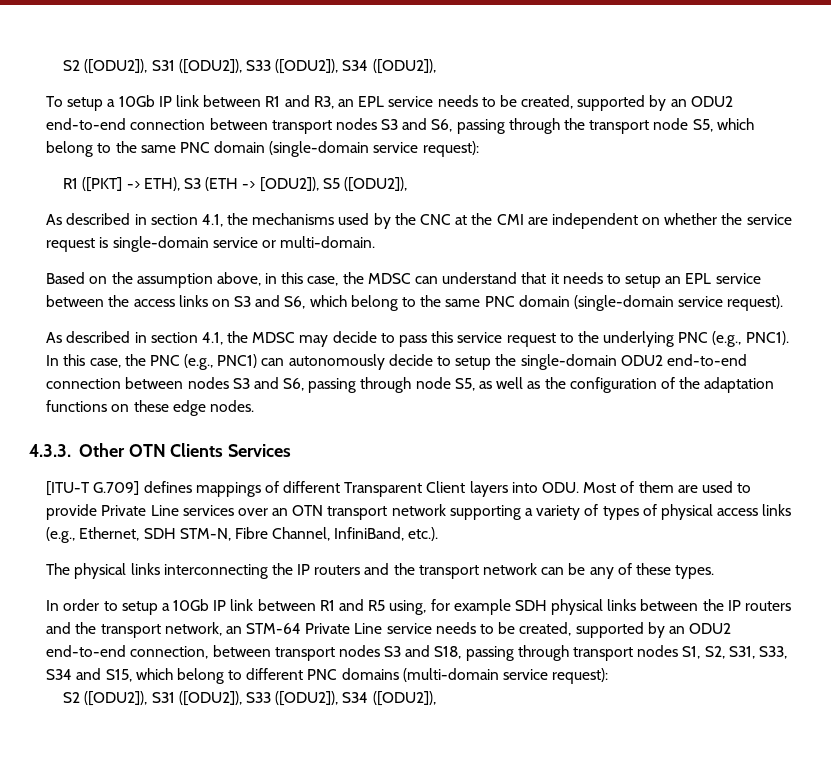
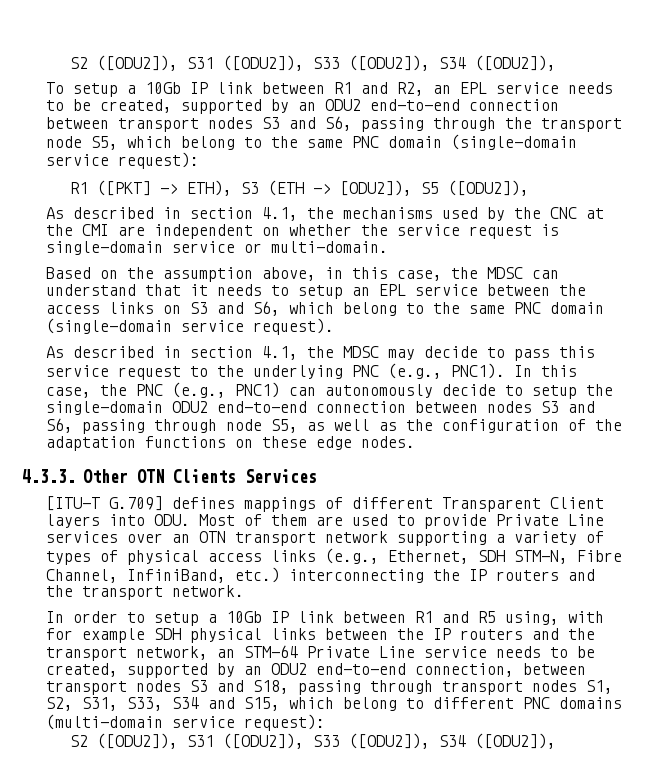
- To setup a 10Gb IP link between R1 and R3, an EPL service needs to be created, supported by an ODU2 end-to-end connection between transport nodes S3 and S6, passing through the transport node S5, which belong to the same PNC domain (single-domain service request):
+ To setup a 10Gb IP link between R1 and R2, an EPL service needs to be created, supported by an ODU2 end-to-end connection between transport nodes S3 and S6, passing through the transport node S5, which belong to the same PNC domain (single-domain service request):
- [ITU-T G.709] defines mappings of different Transparent Client layers into ODU. Most of them are used to provide Private Line services over an OTN transport network supporting a variety of types of physical access links (e.g., Ethernet, SDH STM-N, Fibre Channel, InfiniBand, etc.).
- The physical links interconnecting the IP routers and the transport network can be any of these types.
+ [ITU-T G.709] defines mappings of different Transparent Client layers into ODU. Most of them are used to provide Private Line services over an OTN transport network supporting a variety of types of physical access links (e.g., Ethernet, SDH STM-N, Fibre Channel, InfiniBand, etc.) interconnecting the IP routers and the transport network.
- In order to setup a 10Gb IP link between R1 and R5 using, for example SDH physical links between the IP routers and the transport network, an STM-64 Private Line service needs to be created, supported by an ODU2 end-to-end connection, between transport nodes S3 and S18, passing through transport nodes S1, S2, S31, S33, S34 and S15, which belong to different PNC domains (multi-domain service request):
+ In order to setup a 10Gb IP link between R1 and R5 using, with for example SDH physical links between the IP routers and the transport network, an STM-64 Private Line service needs to be created, supported by an ODU2 end-to-end connection, between transport nodes S3 and S18, passing through transport nodes S1, S2, S31, S33, S34 and S15, which belong to different PNC domains (multi-domain service request):

